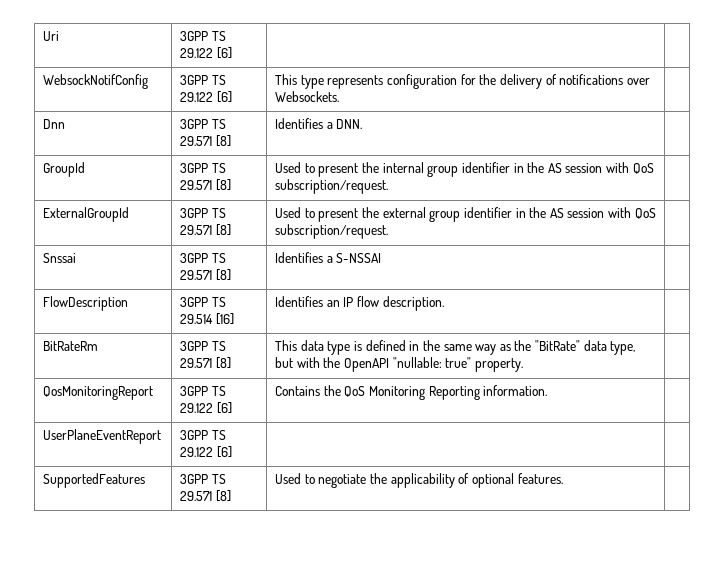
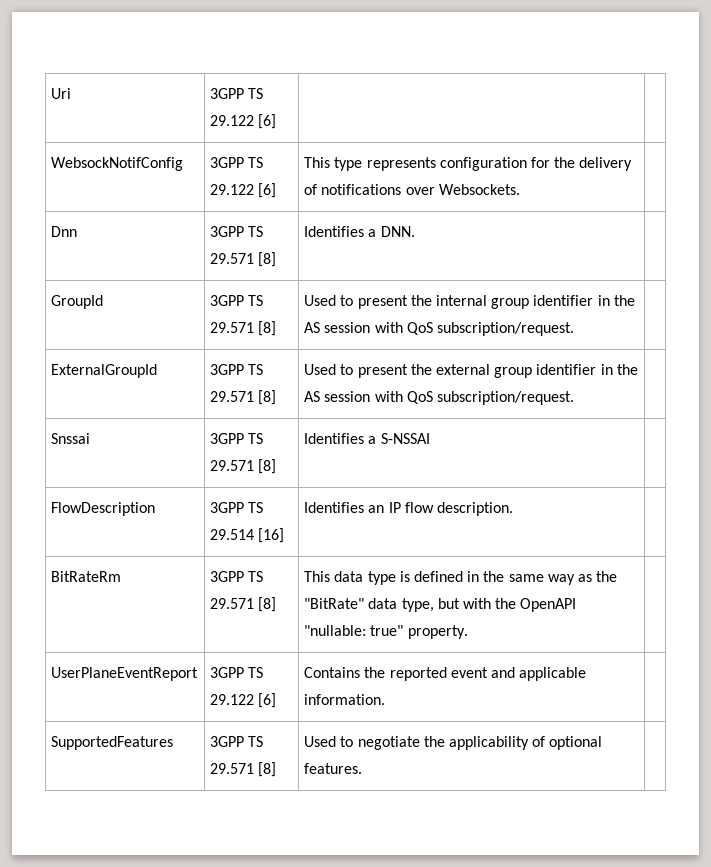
- QosMonitoringReport | 3GPP TS 29.122 [6] | Contains the QoS Monitoring Reporting information. |
- UserPlaneEventReport | 3GPP TS 29.122 [6] | |
+ UserPlaneEventReport | 3GPP TS 29.122 [6] | Contains the reported event and applicable information. |

